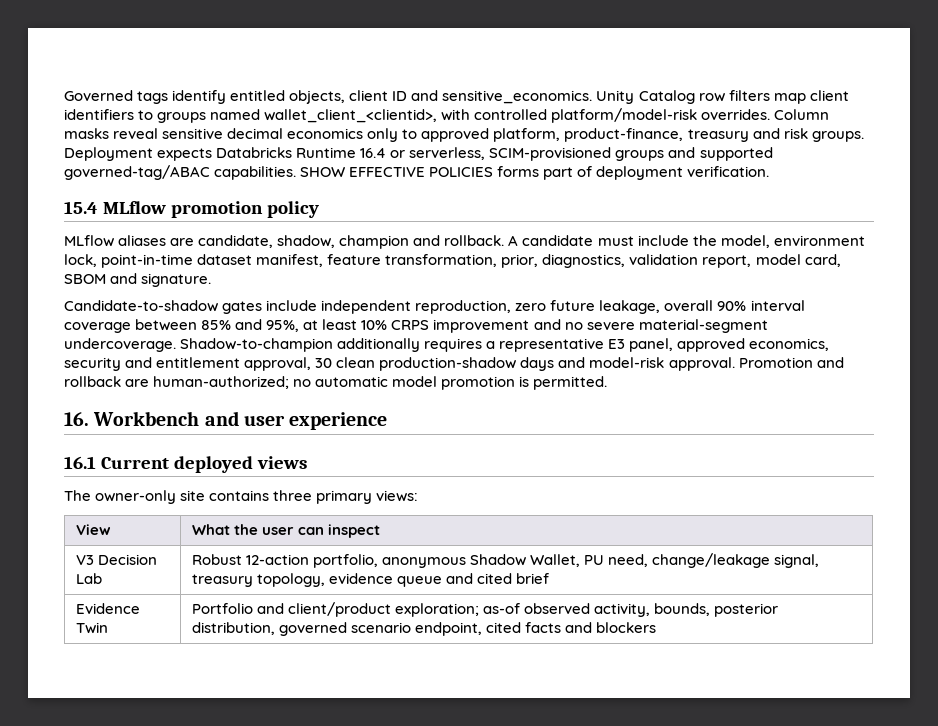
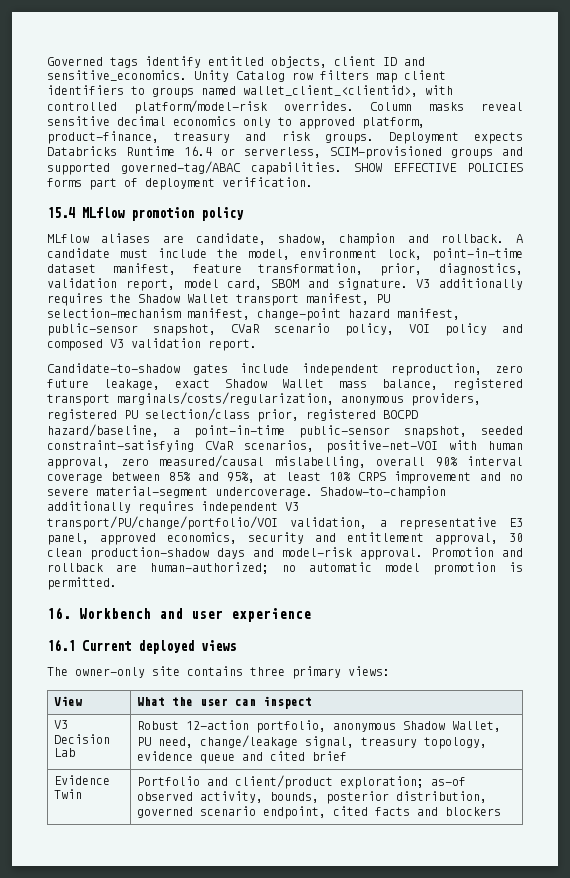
+ V3 additionally requires the Shadow Wallet transport manifest, PU selection-mechanism manifest, change-point hazard manifest, public-sensor snapshot, CVaR scenario policy, VOI policy and composed V3 validation report.
- Candidate-to-shadow gates include independent reproduction, zero future leakage, overall 90% interval coverage between 85% and 95%, at least 10% CRPS improvement and no severe material-segment undercoverage.
+ Candidate-to-shadow gates include independent reproduction, zero future leakage, exact Shadow Wallet mass balance, registered transport marginals/costs/regularization, anonymous providers, registered PU selection/class prior, registered BOCPD hazard/baseline, a point-in-time public-sensor snapshot, seeded constraint-satisfying CVaR scenarios, positive-net-VOI with human approval, zero measured/causal mislabelling, overall 90% interval coverage between 85% and 95%, at least 10% CRPS improvement and no severe material-segment undercoverage.
- Shadow-to-champion additionally requires a representative E3 panel, approved economics, security and entitlement approval, 30 clean production-shadow days and model-risk approval.
+ Shadow-to-champion additionally requires independent V3 transport/PU/change/portfolio/VOI validation, a representative E3 panel, approved economics, security and entitlement approval, 30 clean production-shadow days and model-risk approval.

